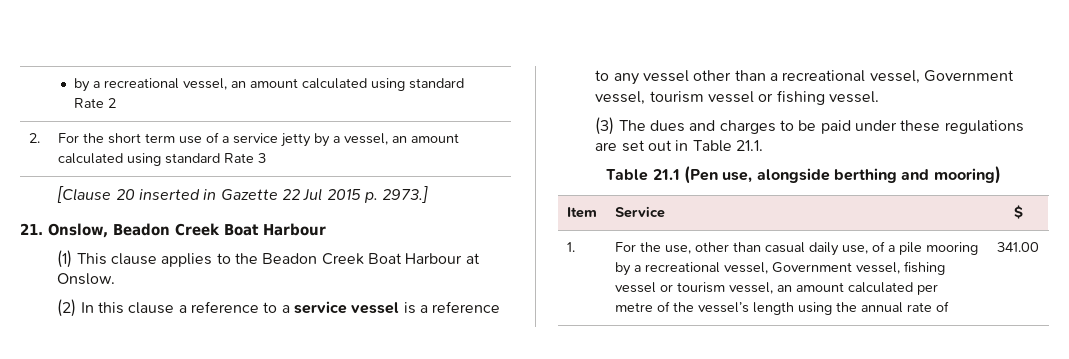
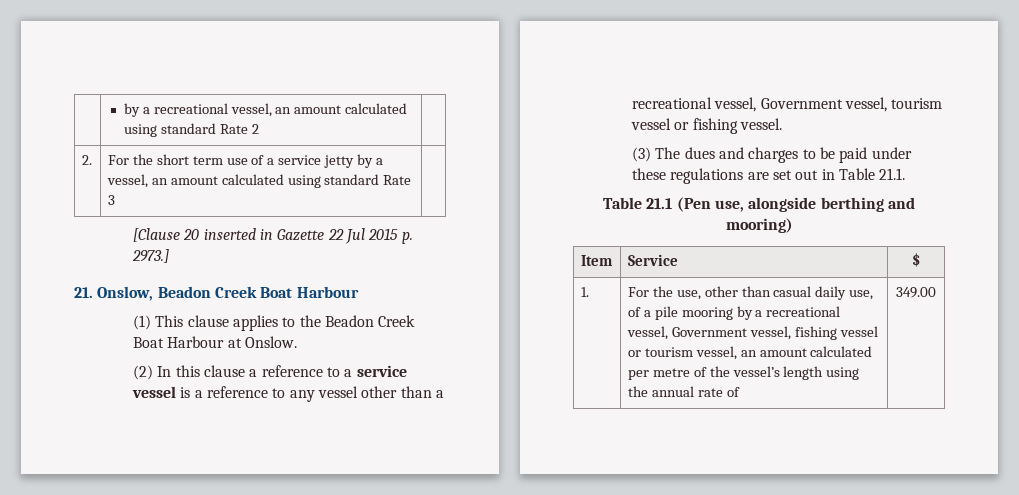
- 1. | For the use, other than casual daily use, of a pile mooring by a recreational vessel, Government vessel, fishing vessel or tourism vessel, an amount calculated per metre of the vessel’s length using the annual rate of | 341.00
+ 1. | For the use, other than casual daily use, of a pile mooring by a recreational vessel, Government vessel, fishing vessel or tourism vessel, an amount calculated per metre of the vessel’s length using the annual rate of | 349.00

